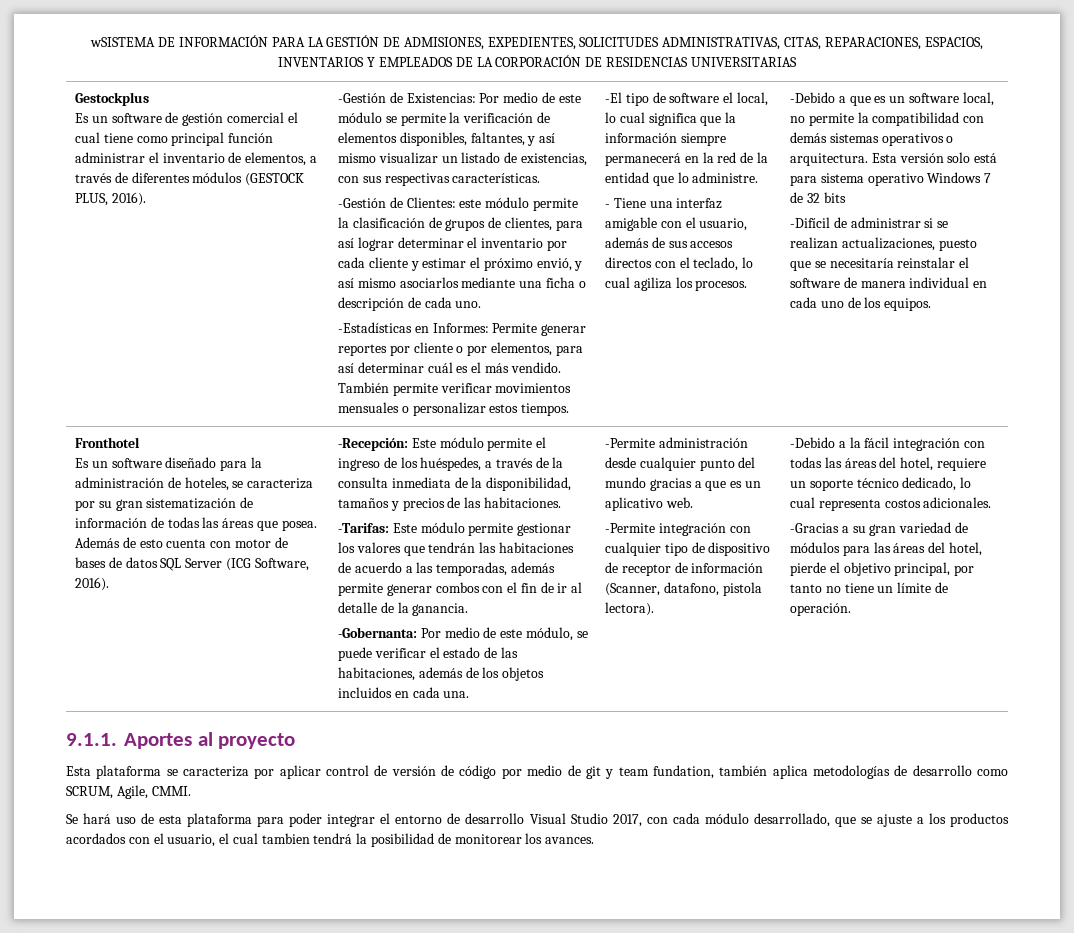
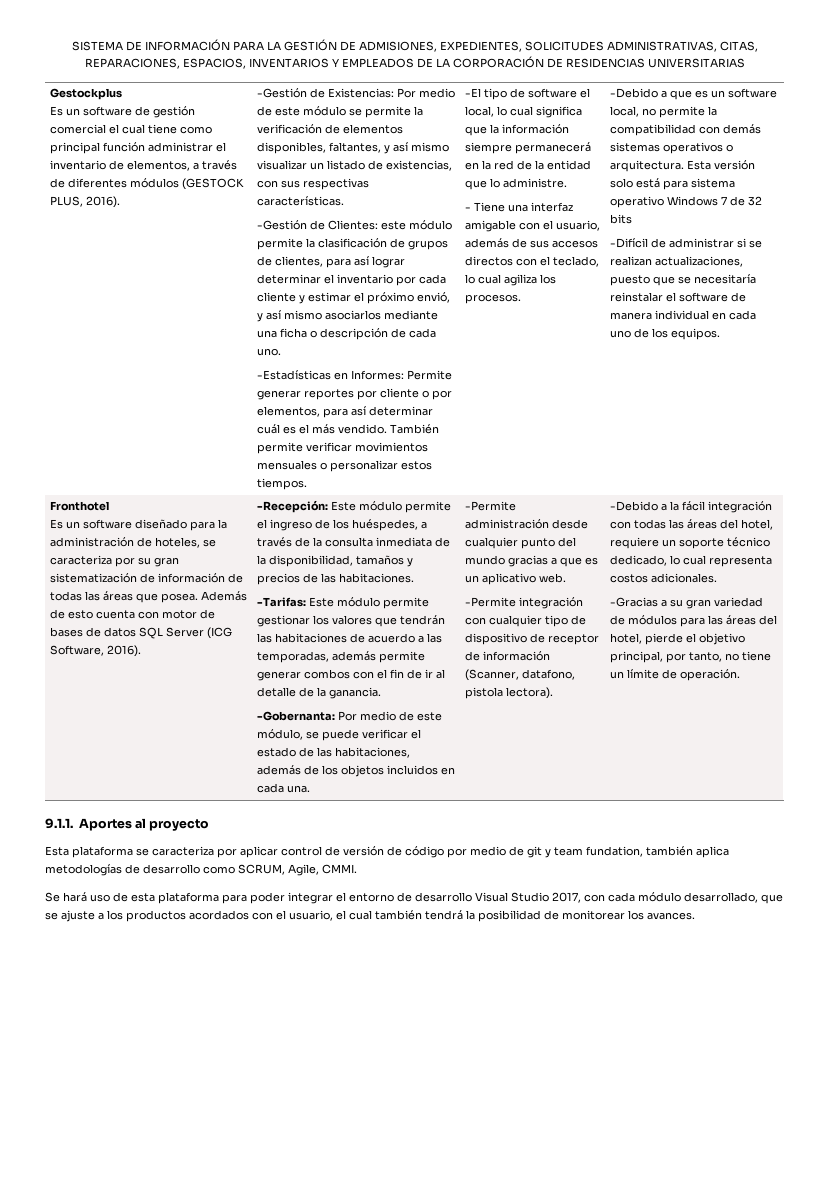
- wSISTEMA DE INFORMACIÓN PARA LA GESTIÓN DE ADMISIONES, EXPEDIENTES, SOLICITUDES ADMINISTRATIVAS, CITAS, REPARACIONES, ESPACIOS, INVENTARIOS Y EMPLEADOS DE LA CORPORACIÓN DE RESIDENCIAS UNIVERSITARIAS
+ SISTEMA DE INFORMACIÓN PARA LA GESTIÓN DE ADMISIONES, EXPEDIENTES, SOLICITUDES ADMINISTRATIVAS, CITAS, REPARACIONES, ESPACIOS, INVENTARIOS Y EMPLEADOS DE LA CORPORACIÓN DE RESIDENCIAS UNIVERSITARIAS
- -Gracias a su gran variedad de módulos para las áreas del hotel, pierde el objetivo principal, por tanto no tiene un límite de operación.
+ -Gracias a su gran variedad de módulos para las áreas del hotel, pierde el objetivo principal, por tanto, no tiene un límite de operación.
- Se hará uso de esta plataforma para poder integrar el entorno de desarrollo Visual Studio 2017, con cada módulo desarrollado, que se ajuste a los productos acordados con el usuario, el cual tambien tendrá la posibilidad de monitorear los avances.
+ Se hará uso de esta plataforma para poder integrar el entorno de desarrollo Visual Studio 2017, con cada módulo desarrollado, que se ajuste a los productos acordados con el usuario, el cual también tendrá la posibilidad de monitorear los avances.

